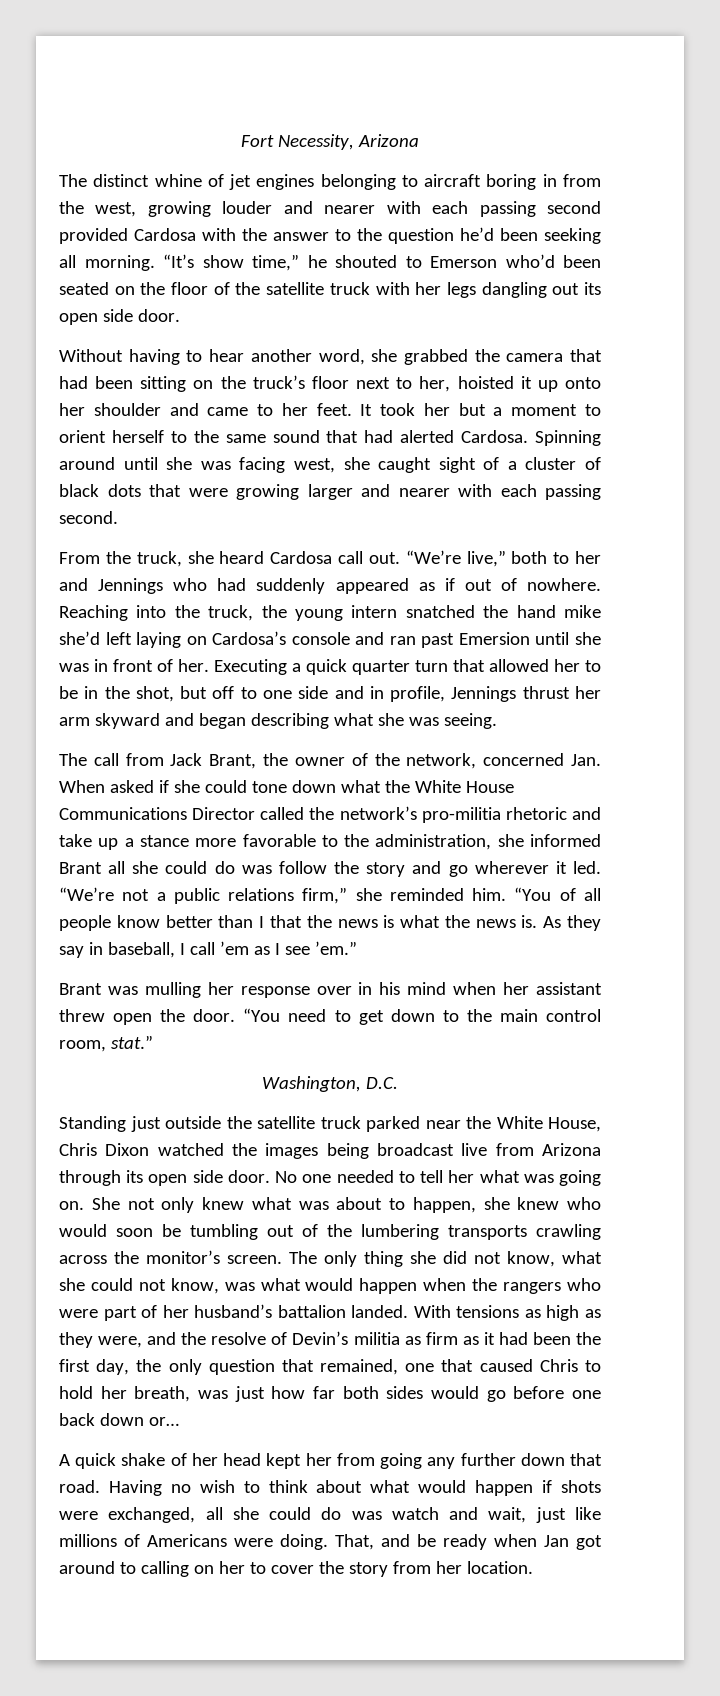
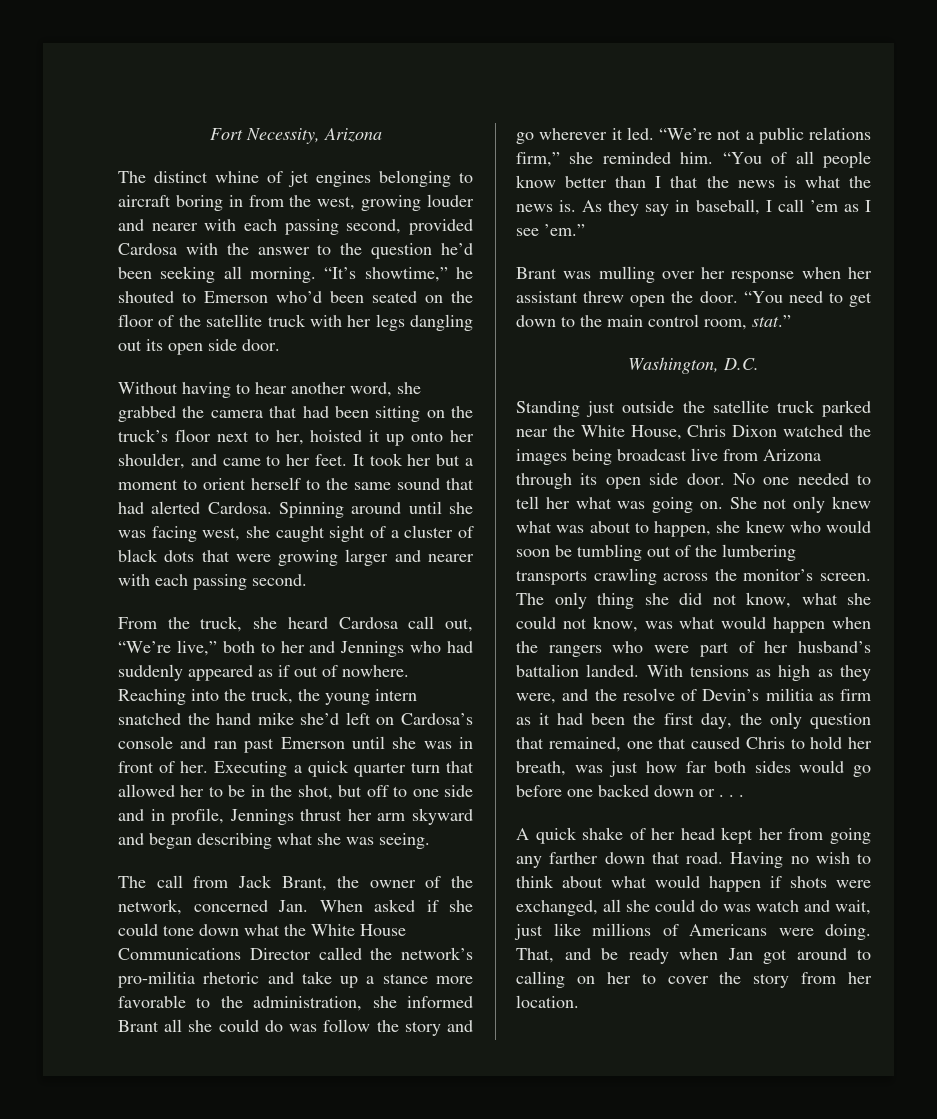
- The distinct whine of jet engines belonging to aircraft boring in from the west, growing louder and nearer with each passing second provided Cardosa with the answer to the question he’d been seeking all morning.
+ The distinct whine of jet engines belonging to aircraft boring in from the west, growing louder and nearer with each passing second, provided Cardosa with the answer to the question he’d been seeking all morning.
- “It’s show time,” he shouted to Emerson who’d been seated on the floor of the satellite truck with her legs dangling out its open side door.
+ “It’s showtime,” he shouted to Emerson who’d been seated on the floor of the satellite truck with her legs dangling out its open side door.
- Without having to hear another word, she grabbed the camera that had been sitting on the truck’s floor next to her, hoisted it up onto her shoulder and came to her feet.
+ Without having to hear another word, she grabbed the camera that had been sitting on the truck’s floor next to her, hoisted it up onto her shoulder, and came to her feet.
- From the truck, she heard Cardosa call out. “We’re live,” both to her and Jennings who had suddenly appeared as if out of nowhere.
+ From the truck, she heard Cardosa call out, “We’re live,” both to her and Jennings who had suddenly appeared as if out of nowhere.
- Reaching into the truck, the young intern snatched the hand mike she’d left laying on Cardosa’s console and ran past Emersion until she was in front of her.
+ Reaching into the truck, the young intern snatched the hand mike she’d left on Cardosa’s console and ran past Emerson until she was in front of her.
- Brant was mulling her response over in his mind when her assistant threw open the door.
+ Brant was mulling over her response when her assistant threw open the door.
- With tensions as high as they were, and the resolve of Devin’s militia as firm as it had been the first day, the only question that remained, one that caused Chris to hold her breath, was just how far both sides would go before one back down or…
+ With tensions as high as they were, and the resolve of Devin’s militia as firm as it had been the first day, the only question that remained, one that caused Chris to hold her breath, was just how far both sides would go before one backed down or . . .
- A quick shake of her head kept her from going any further down that road.
+ A quick shake of her head kept her from going any farther down that road.

